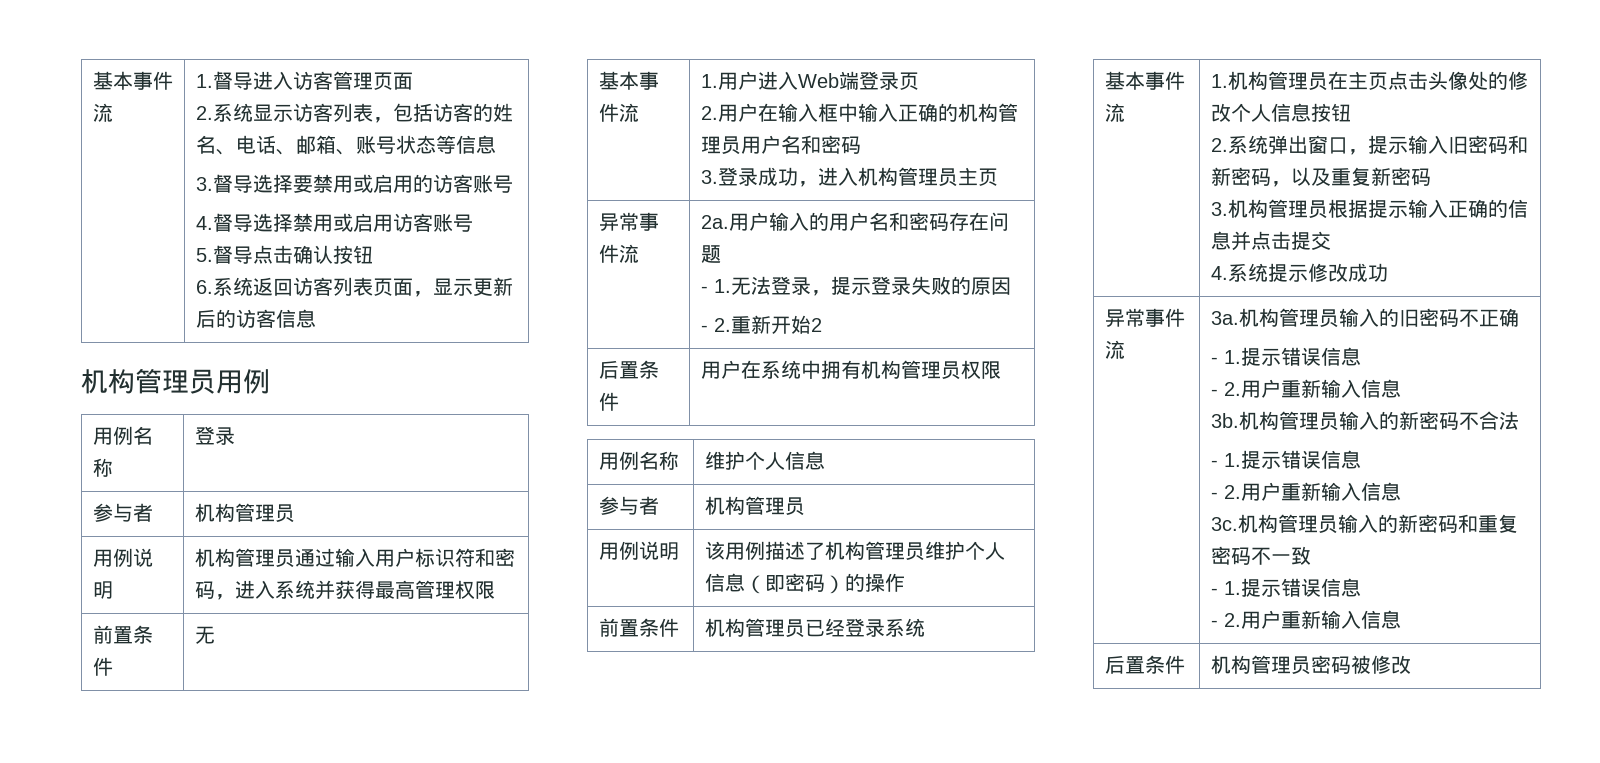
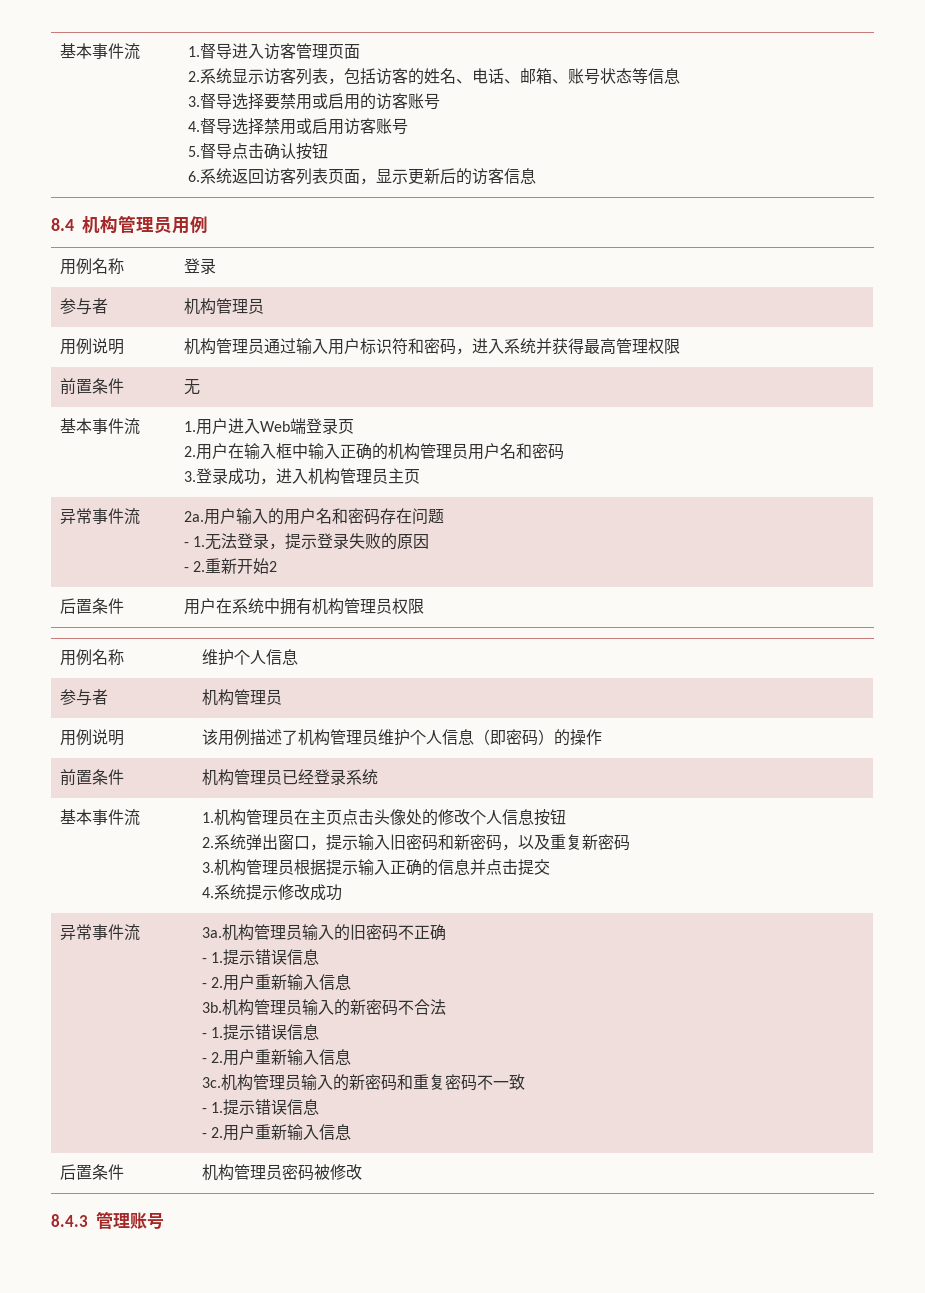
- 机构管理员用例
+ 8.4机构管理员用例
+ 8.4.3管理账号

